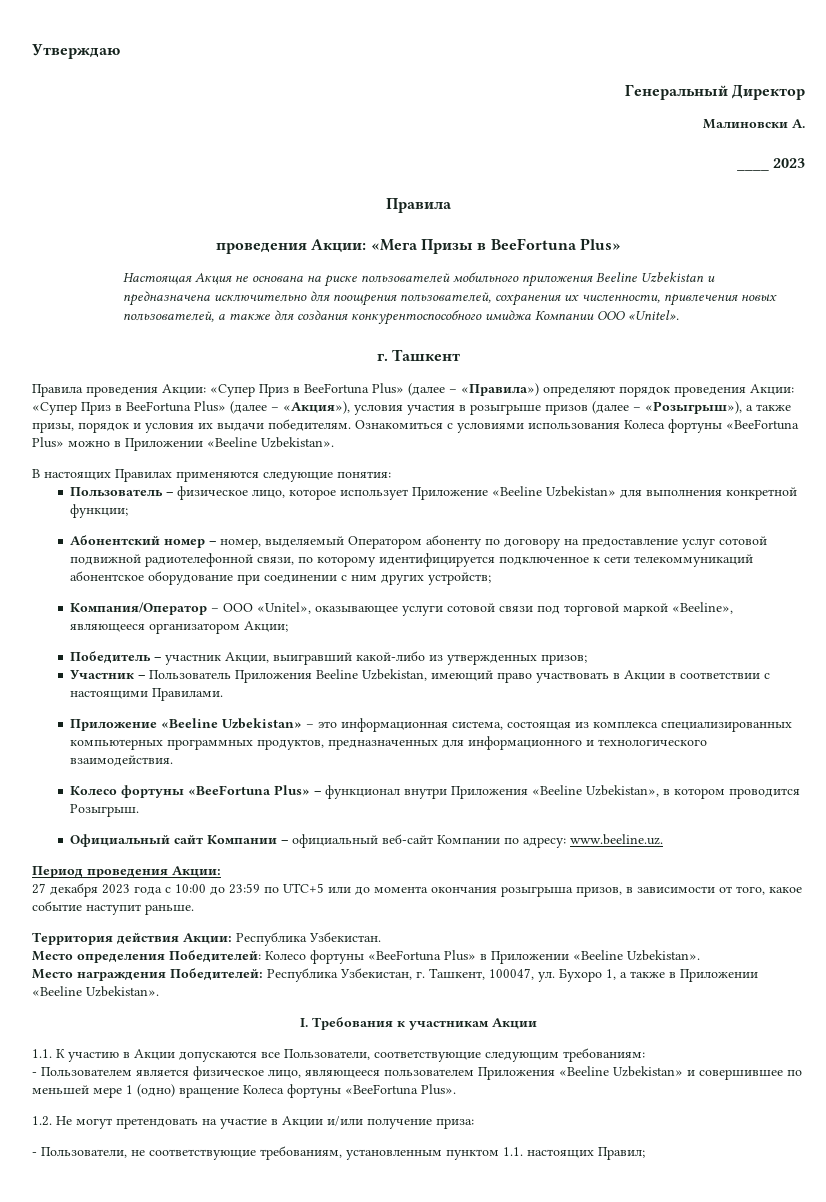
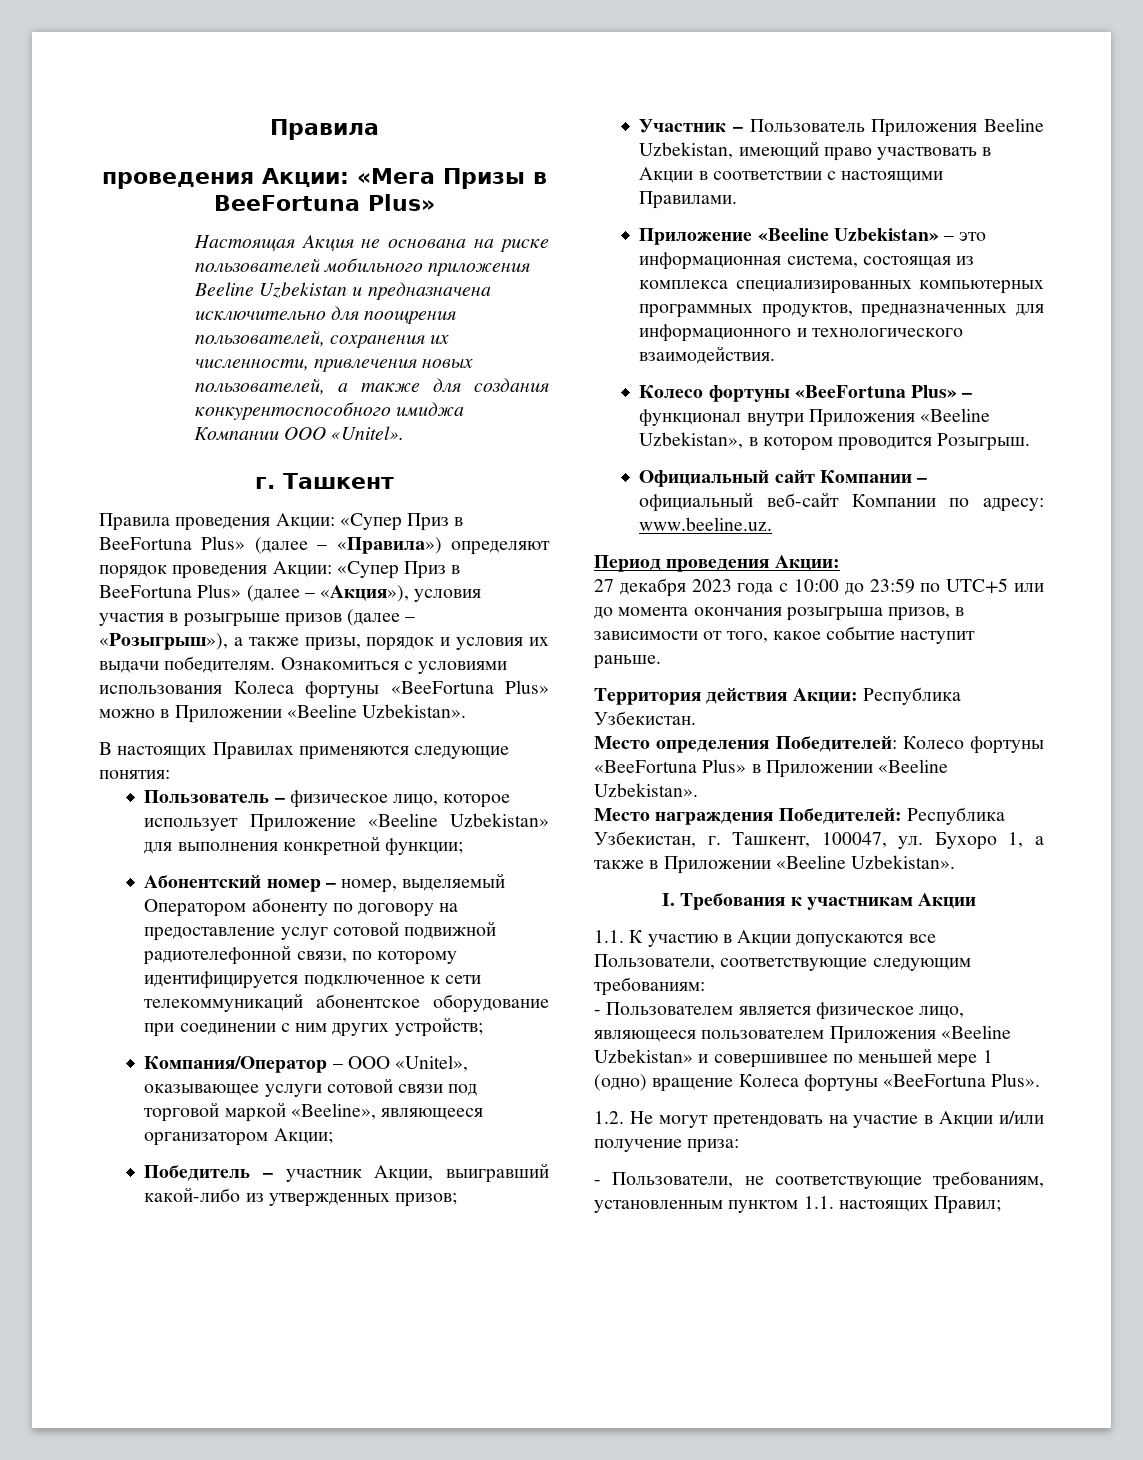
- Утверждаю
- Генеральный Директор
- Малиновски А.
- ____ 2023

